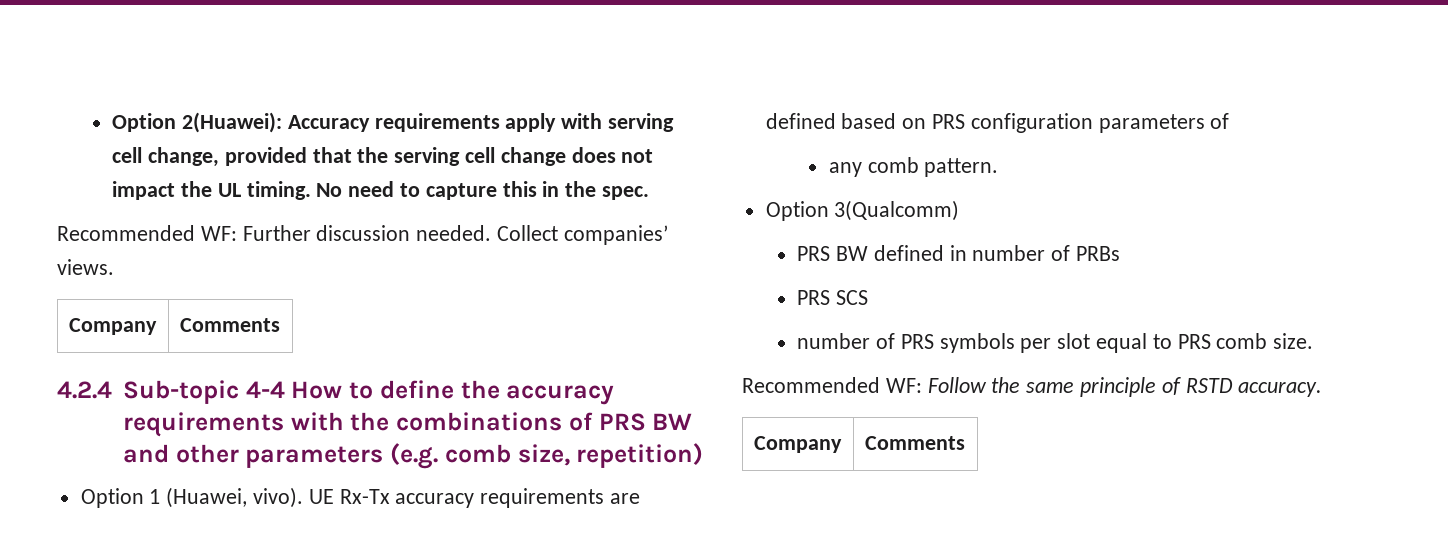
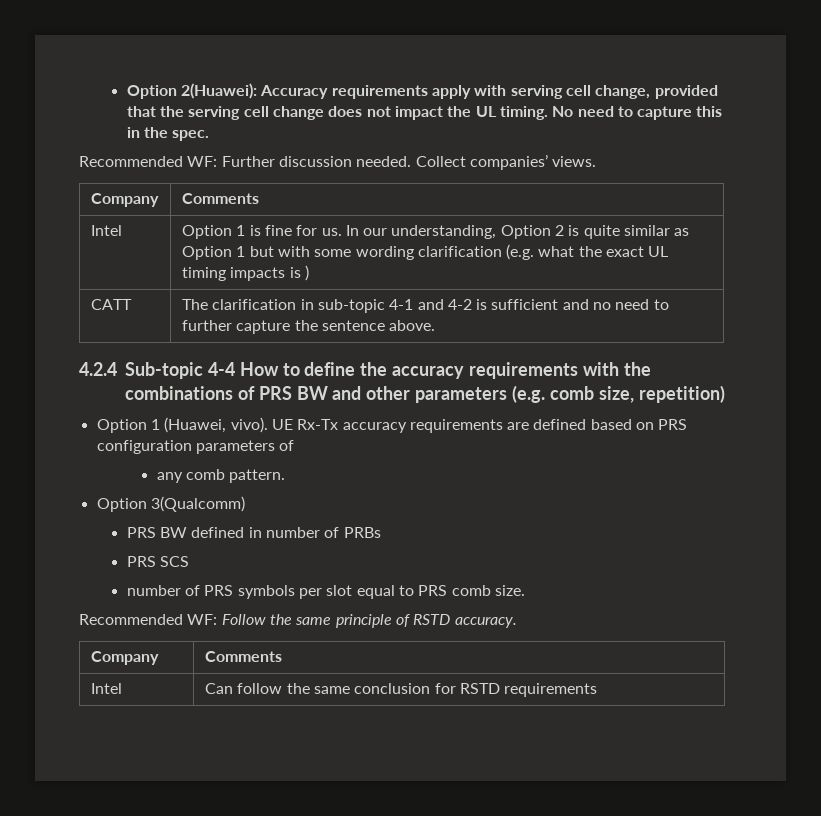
+ Intel | Option 1 is fine for us. In our understanding, Option 2 is quite similar as Option 1 but with some wording clarification (e.g. what the exact UL timing impacts is )
+ CATT | The clarification in sub-topic 4-1 and 4-2 is sufficient and no need to further capture the sentence above.
+ Intel | Can follow the same conclusion for RSTD requirements

